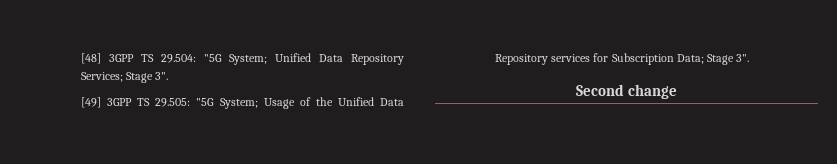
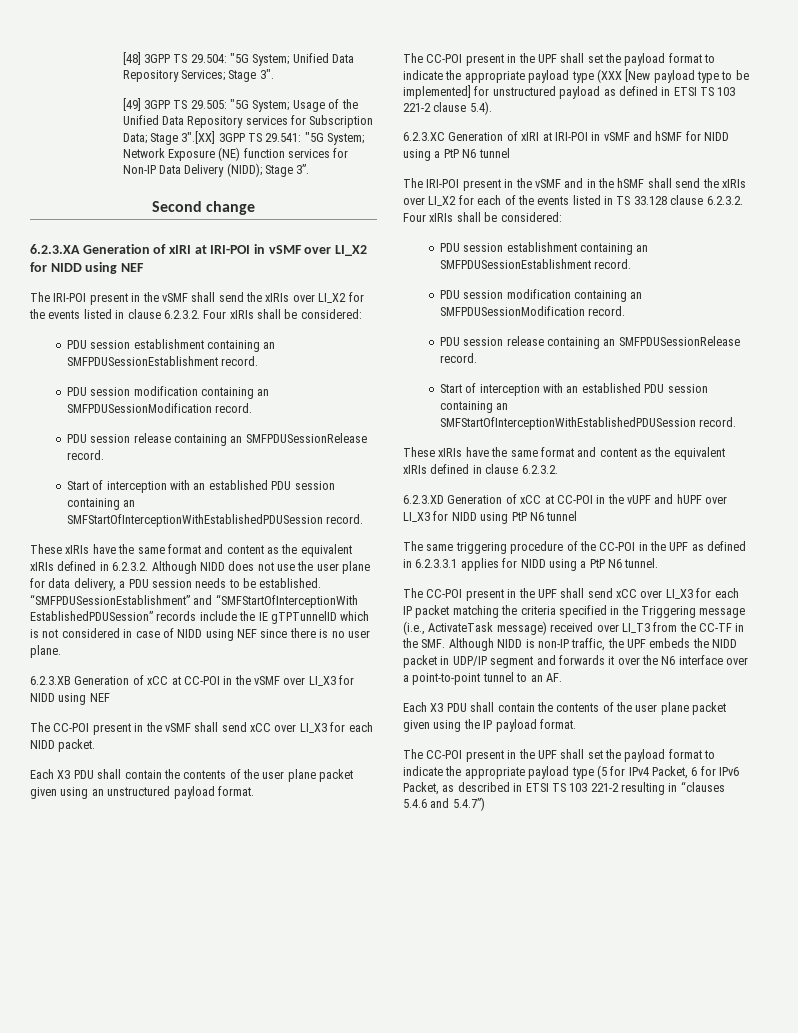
- [49] 3GPP TS 29.505: "5G System; Usage of the Unified Data Repository services for Subscription Data; Stage 3".
+ [49] 3GPP TS 29.505: "5G System; Usage of the Unified Data Repository services for Subscription Data; Stage 3".[XX] 3GPP TS 29.541: "5G System; Network Exposure (NE) function services for Non-IP Data Delivery (NIDD); Stage 3”.
  Second change
+ 6.2.3.XA Generation of xIRI at IRI-POI in vSMF over LI_X2 for NIDD using NEF
+ The IRI-POI present in the vSMF shall send the xIRIs over LI_X2 for the events listed in clause 6.2.3.2. Four xIRIs shall be considered:
+ PDU session establishment containing an SMFPDUSessionEstablishment record.
+ PDU session modification containing an SMFPDUSessionModification record.
+ PDU session release containing an SMFPDUSessionRelease record.
+ Start of interception with an established PDU session containing an SMFStartOfInterceptionWithEstablishedPDUSession record.
+ These xIRIs have the same format and content as the equivalent xIRIs defined in 6.2.3.2. Although NIDD does not use the user plane for data delivery, a PDU session needs to be established. “SMFPDUSessionEstablishment” and “SMFStartOfInterceptionWith EstablishedPDUSession” records include the IE gTPTunnelID which is not considered in case of NIDD using NEF since there is no user plane.
+ 6.2.3.XB Generation of xCC at CC-POI in the vSMF over LI_X3 for NIDD using NEF
+ The CC-POI present in the vSMF shall send xCC over LI_X3 for each NIDD packet.
+ Each X3 PDU shall contain the contents of the user plane packet given using an unstructured payload format.
+ The CC-POI present in the UPF shall set the payload format to indicate the appropriate payload type (XXX [New payload type to be implemented] for unstructured payload as defined in ETSI TS 103 221-2 clause 5.4).
+ 6.2.3.XC Generation of xIRI at IRI-POI in vSMF and hSMF for NIDD using a PtP N6 tunnel
+ The IRI-POI present in the vSMF and in the hSMF shall send the xIRIs over LI_X2 for each of the events listed in TS 33.128 clause 6.2.3.2. Four xIRIs shall be considered:
+ PDU session establishment containing an SMFPDUSessionEstablishment record.
+ PDU session modification containing an SMFPDUSessionModification record.
+ PDU session release containing an SMFPDUSessionRelease record.
+ Start of interception with an established PDU session containing an SMFStartOfInterceptionWithEstablishedPDUSession record.
+ These xIRIs have the same format and content as the equivalent xIRIs defined in clause 6.2.3.2.
+ 6.2.3.XD Generation of xCC at CC-POI in the vUPF and hUPF over LI_X3 for NIDD using PtP N6 tunnel
+ The same triggering procedure of the CC-POI in the UPF as defined in 6.2.3.3.1 applies for NIDD using a PtP N6 tunnel.
+ The CC-POI present in the UPF shall send xCC over LI_X3 for each IP packet matching the criteria specified in the Triggering message (i.e., ActivateTask message) received over LI_T3 from the CC-TF in the SMF. Although NIDD is non-IP traffic, the UPF embeds the NIDD packet in UDP/IP segment and forwards it over the N6 interface over a point-to-point tunnel to an AF.
+ Each X3 PDU shall contain the contents of the user plane packet given using the IP payload format.
+ The CC-POI present in the UPF shall set the payload format to indicate the appropriate payload type (5 for IPv4 Packet, 6 for IPv6 Packet, as described in ETSI TS 103 221-2 resulting in “clauses 5.4.6 and 5.4.7”)

